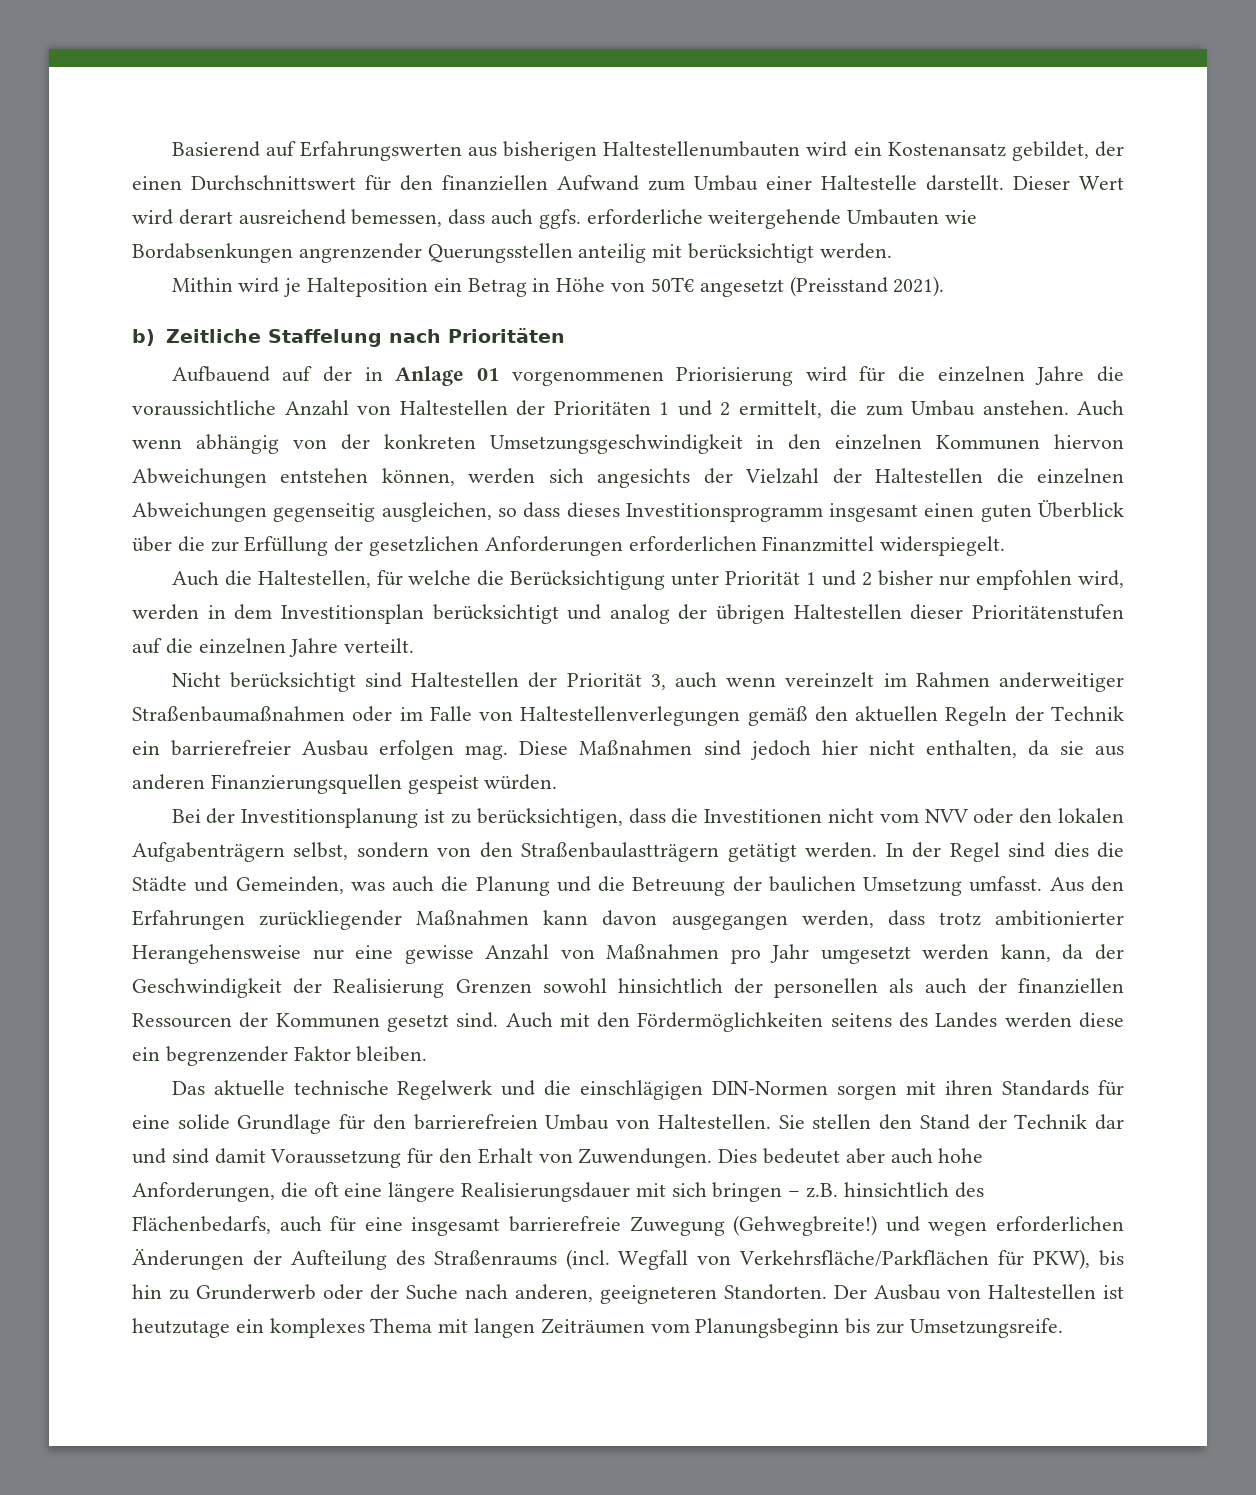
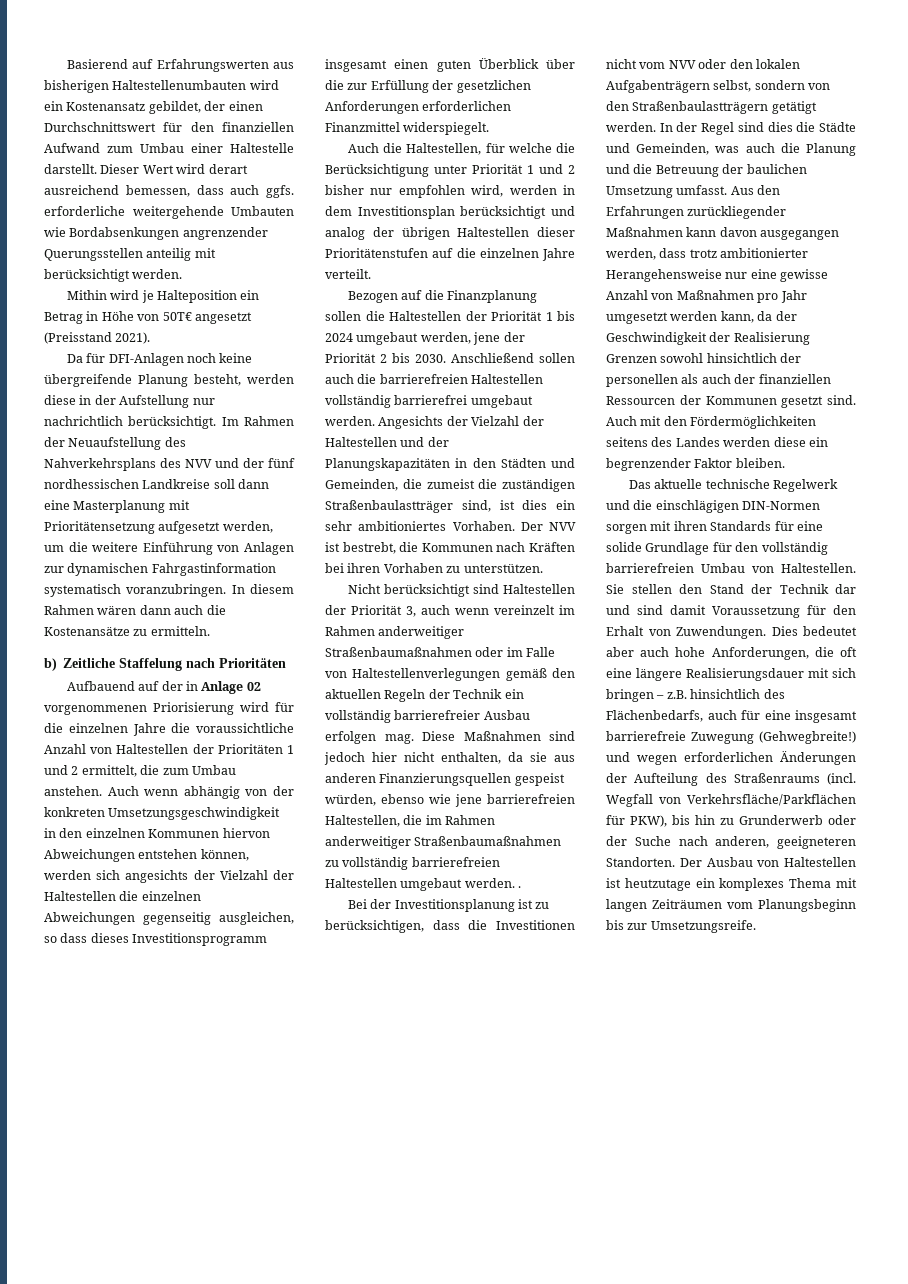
+ Da für DFI-Anlagen noch keine übergreifende Planung besteht, werden diese in der Aufstellung nur nachrichtlich berücksichtigt. Im Rahmen der Neuaufstellung des Nahverkehrsplans des NVV und der fünf nordhessischen Landkreise soll dann eine Masterplanung mit Prioritätensetzung aufgesetzt werden, um die weitere Einführung von Anlagen zur dynamischen Fahrgastinformation systematisch voranzubringen. In diesem Rahmen wären dann auch die Kostenansätze zu ermitteln.
- Aufbauend auf der in Anlage 01 vorgenommenen Priorisierung wird für die einzelnen Jahre die voraussichtliche Anzahl von Haltestellen der Prioritäten 1 und 2 ermittelt, die zum Umbau anstehen.
+ Aufbauend auf der in Anlage 02 vorgenommenen Priorisierung wird für die einzelnen Jahre die voraussichtliche Anzahl von Haltestellen der Prioritäten 1 und 2 ermittelt, die zum Umbau anstehen.
+ Bezogen auf die Finanzplanung sollen die Haltestellen der Priorität 1 bis 2024 umgebaut werden, jene der Priorität 2 bis 2030. Anschließend sollen auch die barrierefreien Haltestellen vollständig barrierefrei umgebaut werden. Angesichts der Vielzahl der Haltestellen und der Planungskapazitäten in den Städten und Gemeinden, die zumeist die zuständigen Straßenbaulastträger sind, ist dies ein sehr ambitioniertes Vorhaben. Der NVV ist bestrebt, die Kommunen nach Kräften bei ihren Vorhaben zu unterstützen.
- Nicht berücksichtigt sind Haltestellen der Priorität 3, auch wenn vereinzelt im Rahmen anderweitiger Straßenbaumaßnahmen oder im Falle von Haltestellenverlegungen gemäß den aktuellen Regeln der Technik ein barrierefreier Ausbau erfolgen mag.
+ Nicht berücksichtigt sind Haltestellen der Priorität 3, auch wenn vereinzelt im Rahmen anderweitiger Straßenbaumaßnahmen oder im Falle von Haltestellenverlegungen gemäß den aktuellen Regeln der Technik ein vollständig barrierefreier Ausbau erfolgen mag.
- Diese Maßnahmen sind jedoch hier nicht enthalten, da sie aus anderen Finanzierungsquellen gespeist würden.
+ Diese Maßnahmen sind jedoch hier nicht enthalten, da sie aus anderen Finanzierungsquellen gespeist würden, ebenso wie jene barrierefreien Haltestellen, die im Rahmen anderweitiger Straßenbaumaßnahmen zu vollständig barrierefreien Haltestellen umgebaut werden. .
- Das aktuelle technische Regelwerk und die einschlägigen DIN-Normen sorgen mit ihren Standards für eine solide Grundlage für den barrierefreien Umbau von Haltestellen.
+ Das aktuelle technische Regelwerk und die einschlägigen DIN-Normen sorgen mit ihren Standards für eine solide Grundlage für den vollständig barrierefreien Umbau von Haltestellen.

